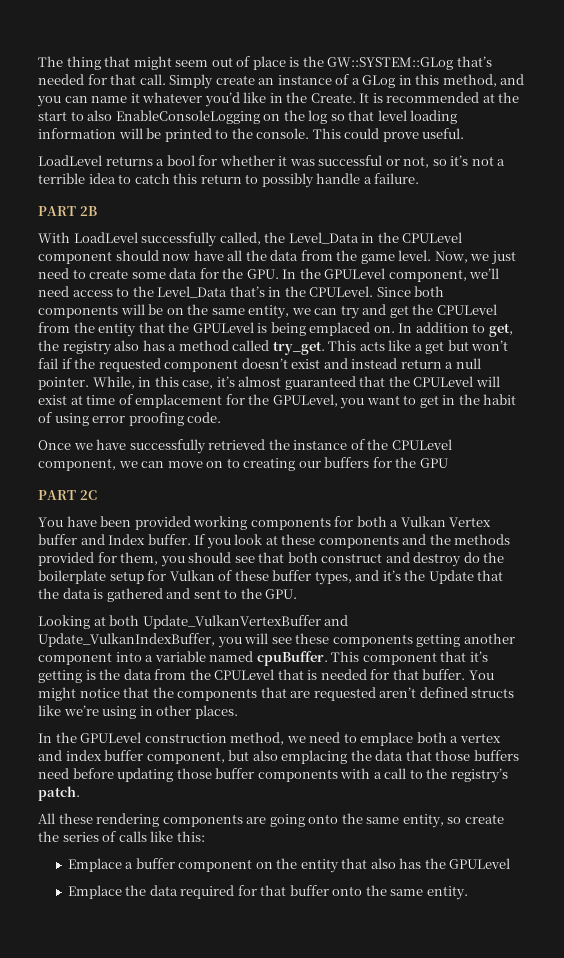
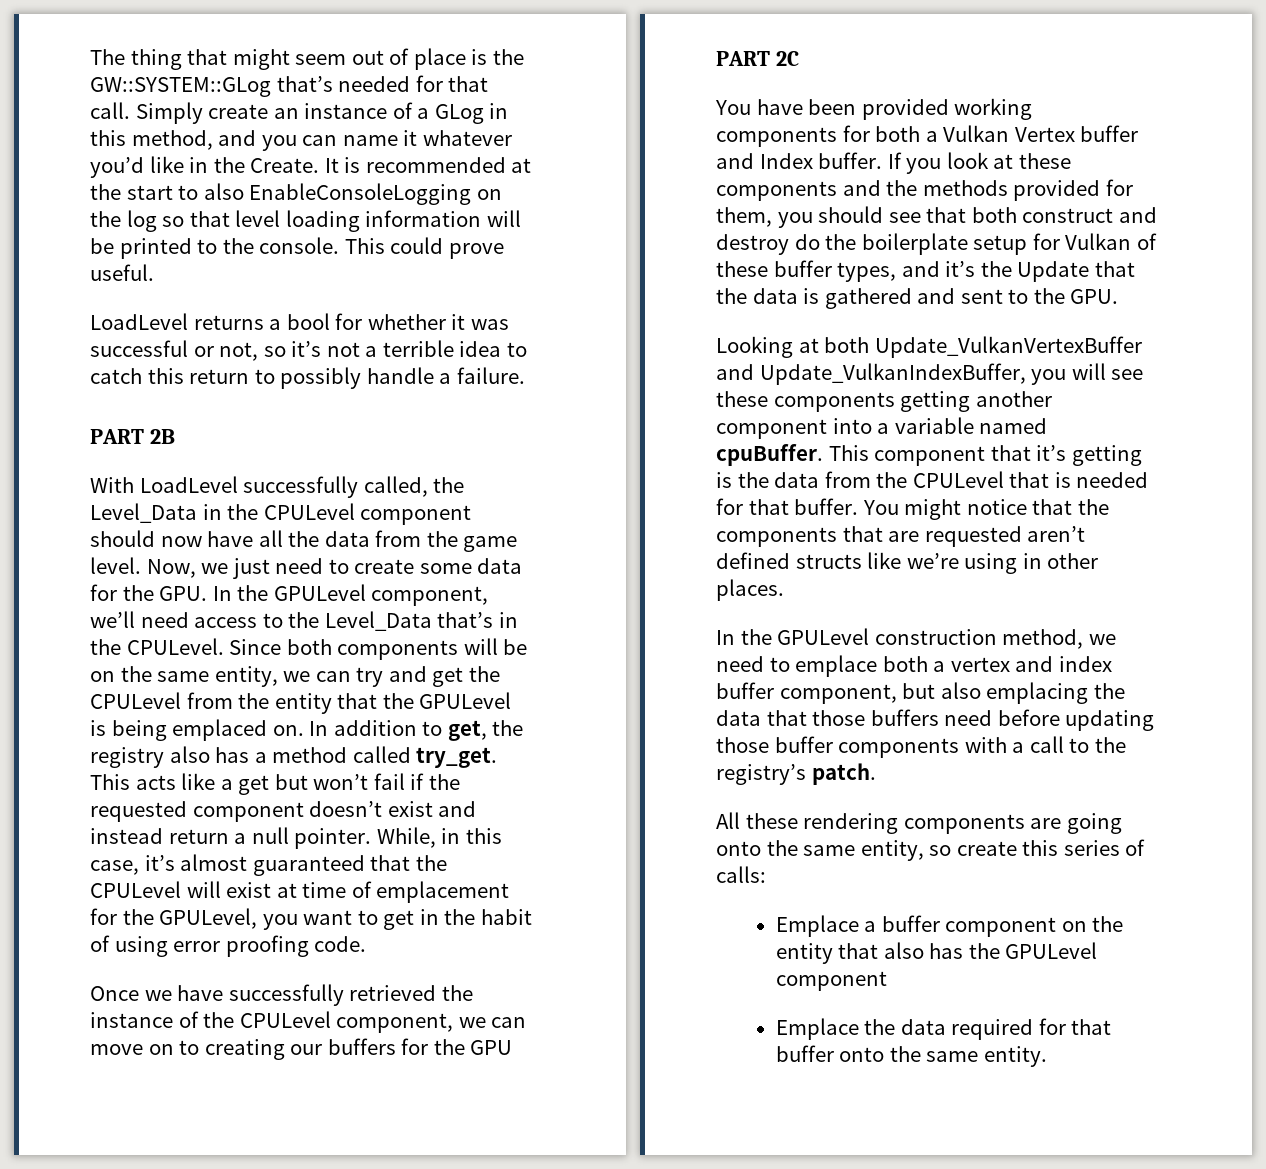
- All these rendering components are going onto the same entity, so create the series of calls like this:
+ All these rendering components are going onto the same entity, so create this series of calls:
- Emplace a buffer component on the entity that also has the GPULevel
+ Emplace a buffer component on the entity that also has the GPULevel component

